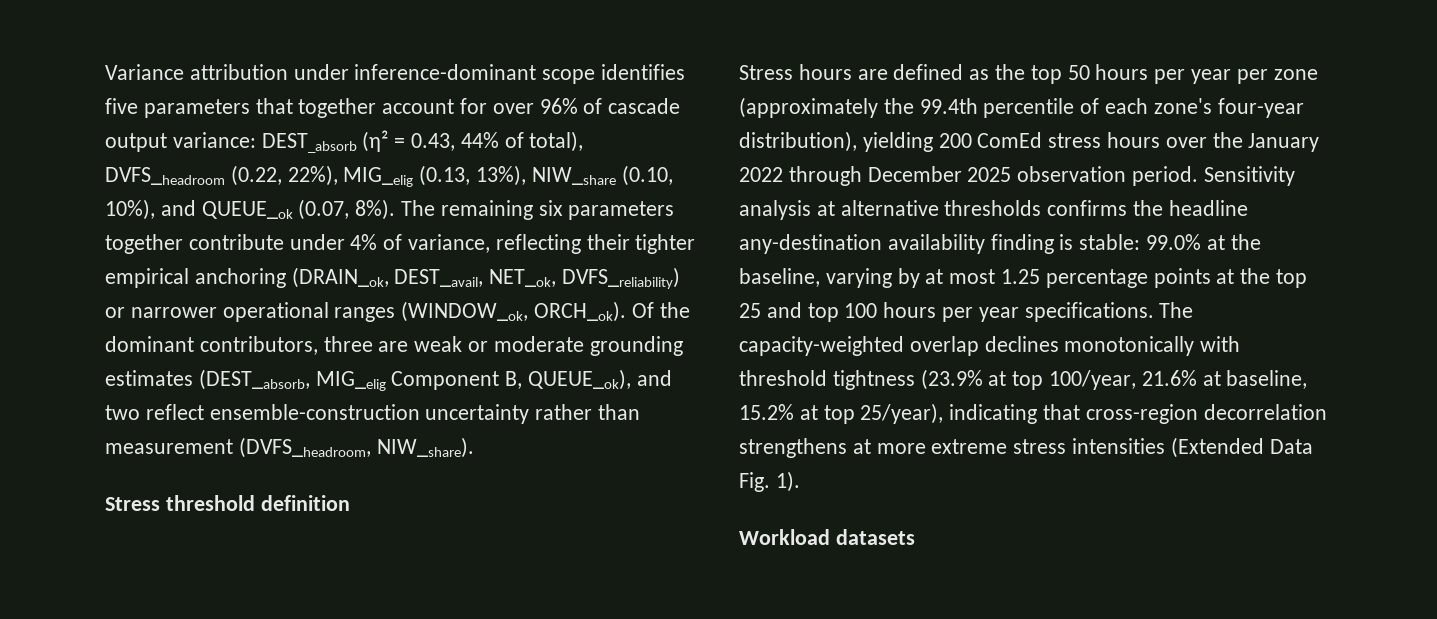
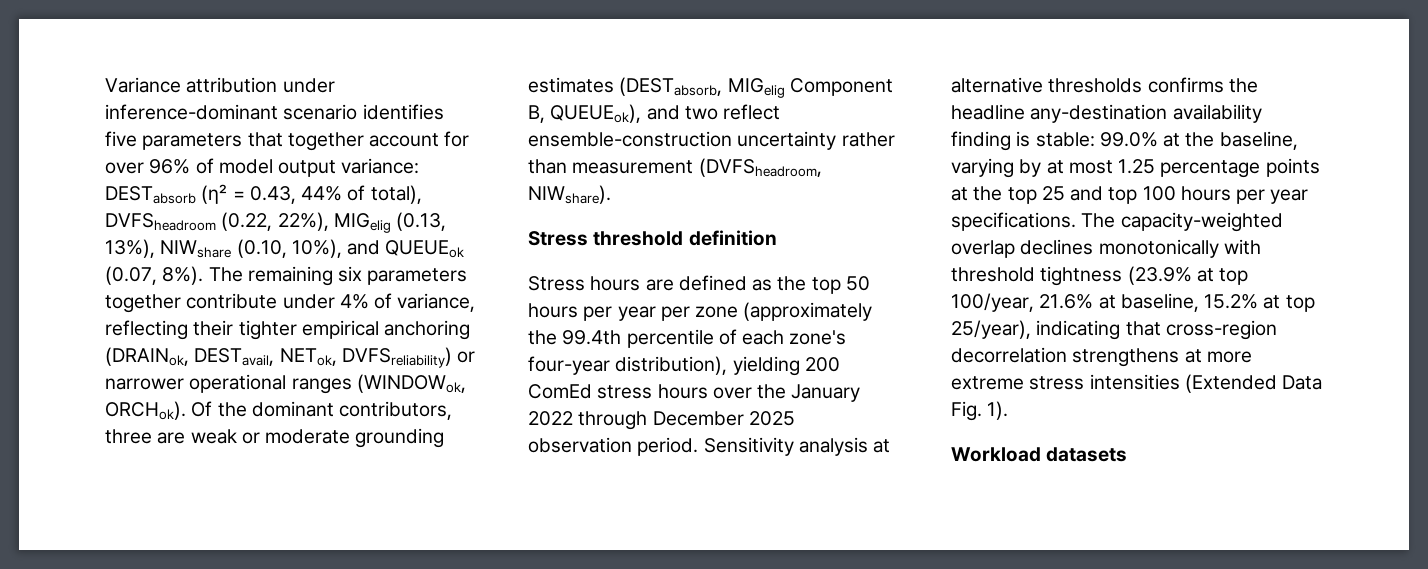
- Variance attribution under inference-dominant scope identifies five parameters that together account for over 96% of cascade output variance: DEST_absorb (η² = 0.43, 44% of total), DVFS_headroom (0.22, 22%), MIG_elig (0.13, 13%), NIW_share (0.10, 10%), and QUEUE_ok (0.07, 8%).
+ Variance attribution under inference-dominant scenario identifies five parameters that together account for over 96% of model output variance: DESTabsorb (η² = 0.43, 44% of total), DVFSheadroom (0.22, 22%), MIGelig (0.13, 13%), NIWshare (0.10, 10%), and QUEUEok (0.07, 8%).
- The remaining six parameters together contribute under 4% of variance, reflecting their tighter empirical anchoring (DRAIN_ok, DEST_avail, NET_ok, DVFS_reliability) or narrower operational ranges (WINDOW_ok, ORCH_ok).
+ The remaining six parameters together contribute under 4% of variance, reflecting their tighter empirical anchoring (DRAINok, DESTavail, NETok, DVFSreliability) or narrower operational ranges (WINDOWok, ORCHok).
- Of the dominant contributors, three are weak or moderate grounding estimates (DEST_absorb, MIG_elig Component B, QUEUE_ok), and two reflect ensemble-construction uncertainty rather than measurement (DVFS_headroom, NIW_share).
+ Of the dominant contributors, three are weak or moderate grounding estimates (DESTabsorb, MIGelig Component B, QUEUEok), and two reflect ensemble-construction uncertainty rather than measurement (DVFSheadroom, NIWshare).

